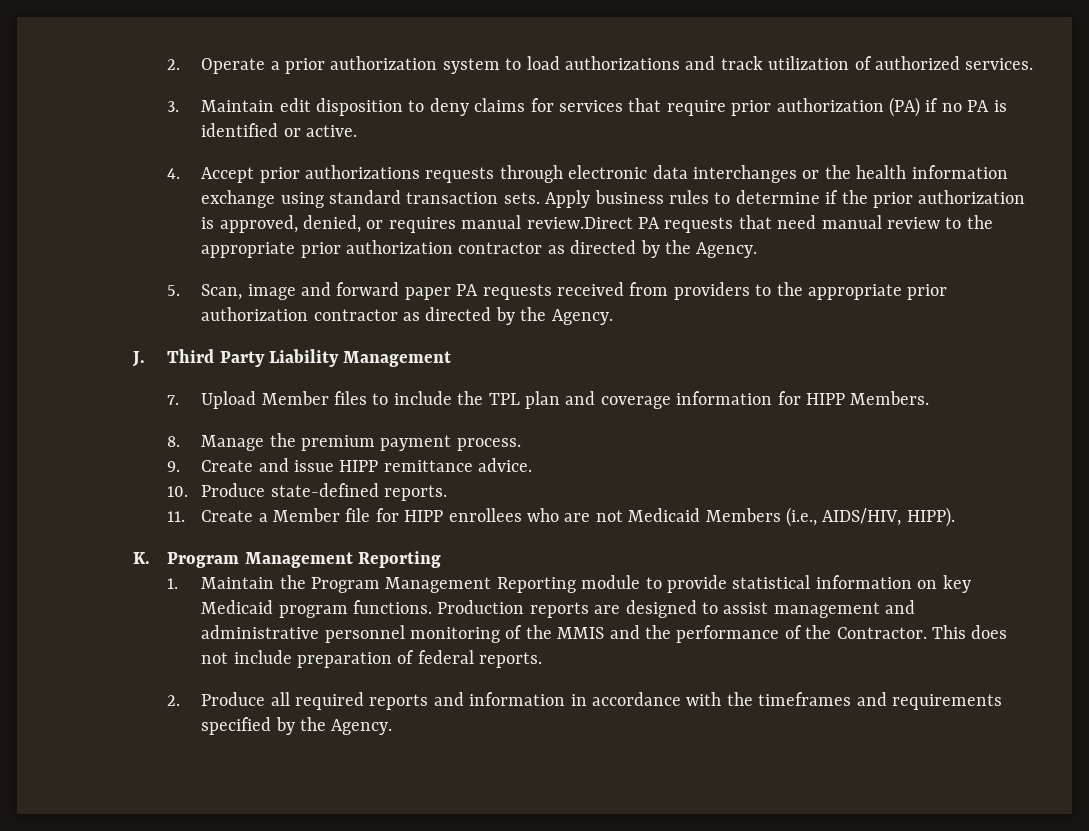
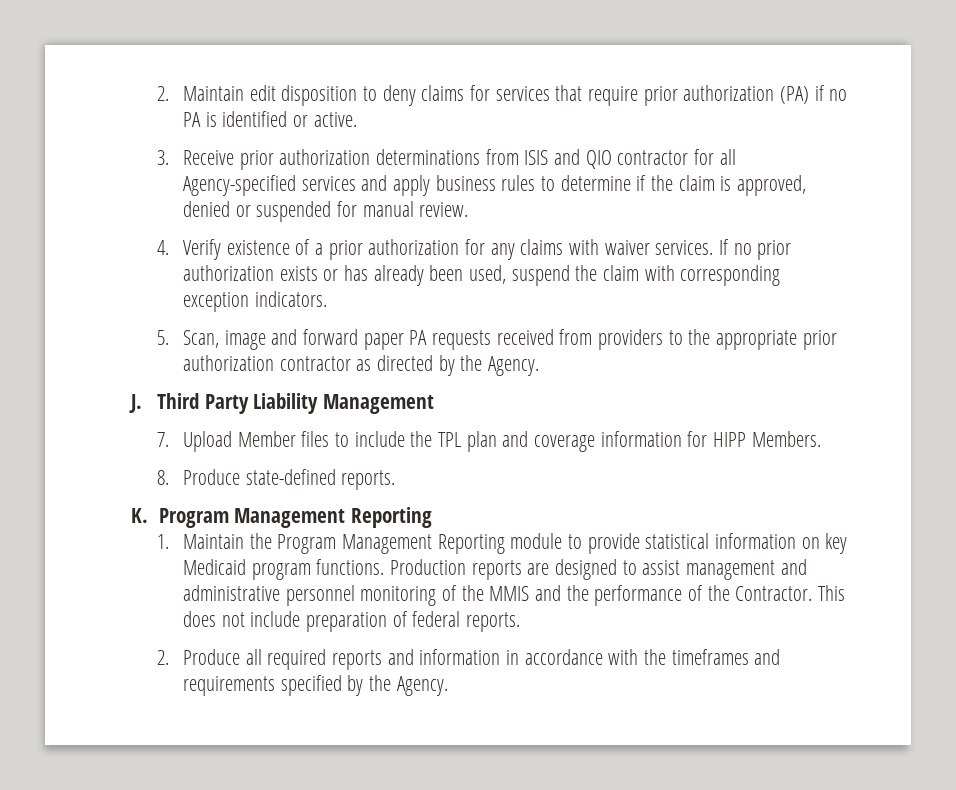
- 2. Operate a prior authorization system to load authorizations and track utilization of authorized services.
- 3. Maintain edit disposition to deny claims for services that require prior authorization (PA) if no PA is identified or active.
+ 2. Maintain edit disposition to deny claims for services that require prior authorization (PA) if no PA is identified or active.
- 4. Accept prior authorizations requests through electronic data interchanges or the health information exchange using standard transaction sets. Apply business rules to determine if the prior authorization is approved, denied, or requires manual review.Direct PA requests that need manual review to the appropriate prior authorization contractor as directed by the Agency.
+ 3. Receive prior authorization determinations from ISIS and QIO contractor for all Agency-specified services and apply business rules to determine if the claim is approved, denied or suspended for manual review.
+ 4. Verify existence of a prior authorization for any claims with waiver services. If no prior authorization exists or has already been used, suspend the claim with corresponding exception indicators.
- 8. Manage the premium payment process.
- 9. Create and issue HIPP remittance advice.
- 10. Produce state-defined reports.
- 11. Create a Member file for HIPP enrollees who are not Medicaid Members (i.e., AIDS/HIV, HIPP).
+ 8. Produce state-defined reports.

